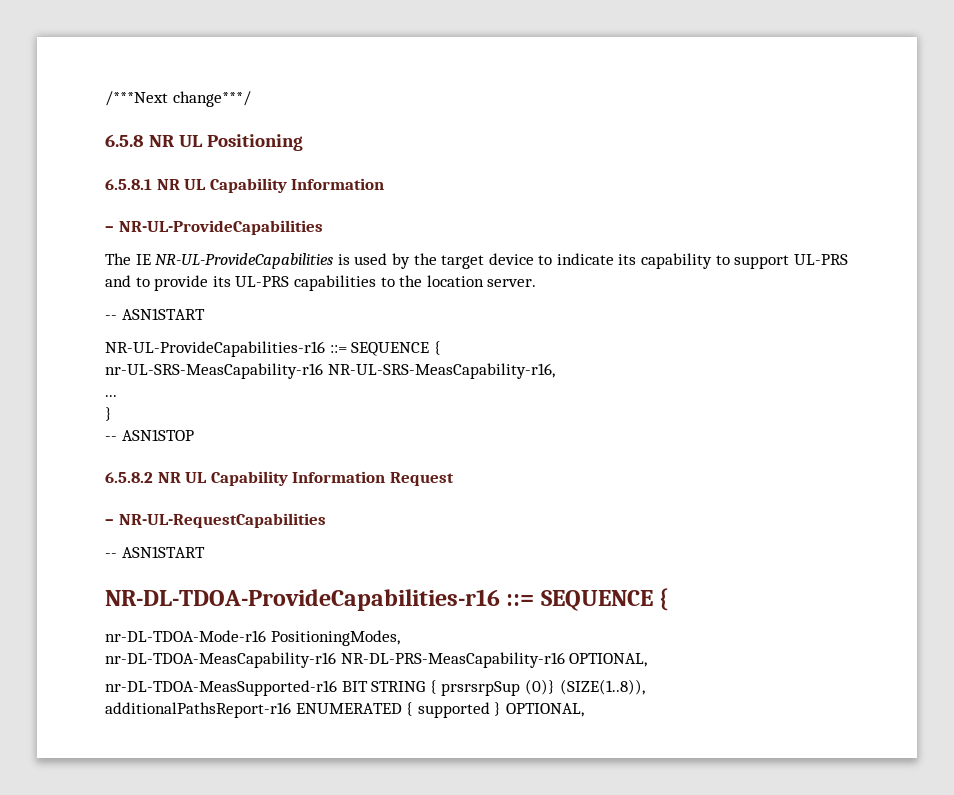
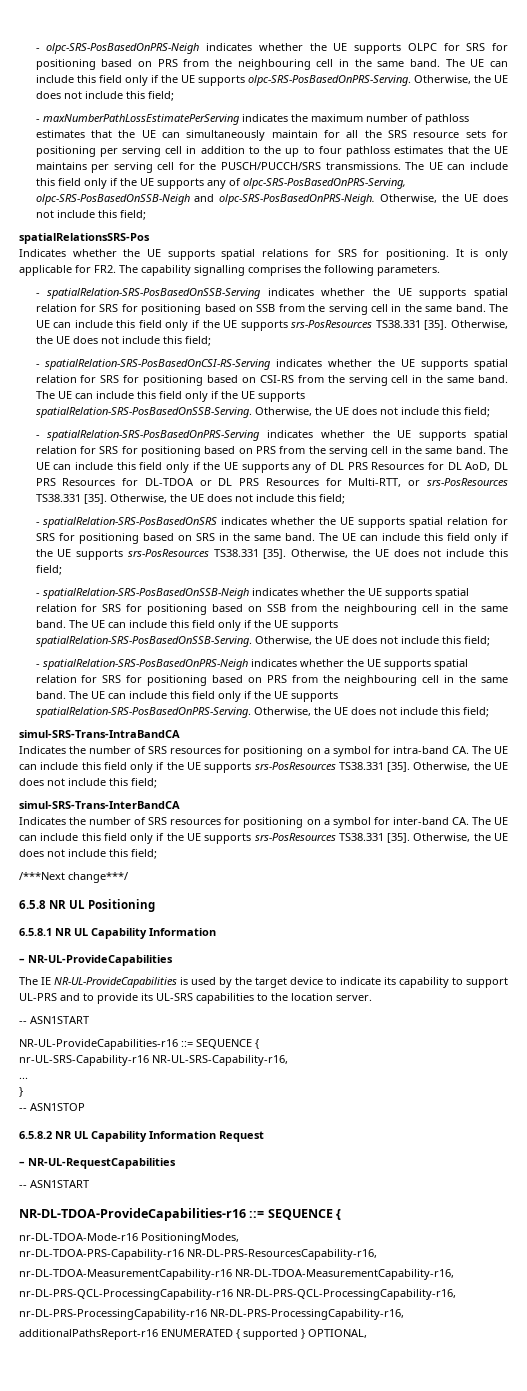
+ - olpc-SRS-PosBasedOnPRS-Neigh indicates whether the UE supports OLPC for SRS for positioning based on PRS from the neighbouring cell in the same band. The UE can include this field only if the UE supports olpc-SRS-PosBasedOnPRS-Serving. Otherwise, the UE does not include this field;
+ - maxNumberPathLossEstimatePerServing indicates the maximum number of pathloss estimates that the UE can simultaneously maintain for all the SRS resource sets for positioning per serving cell in addition to the up to four pathloss estimates that the UE maintains per serving cell for the PUSCH/PUCCH/SRS transmissions. The UE can include this field only if the UE supports any of olpc-SRS-PosBasedOnPRS-Serving, olpc-SRS-PosBasedOnSSB-Neigh and olpc-SRS-PosBasedOnPRS-Neigh. Otherwise, the UE does not include this field;
+ spatialRelationsSRS-Pos
+ Indicates whether the UE supports spatial relations for SRS for positioning. It is only applicable for FR2. The capability signalling comprises the following parameters.
+ - spatialRelation-SRS-PosBasedOnSSB-Serving indicates whether the UE supports spatial relation for SRS for positioning based on SSB from the serving cell in the same band. The UE can include this field only if the UE supports srs-PosResources TS38.331 [35]. Otherwise, the UE does not include this field;
+ - spatialRelation-SRS-PosBasedOnCSI-RS-Serving indicates whether the UE supports spatial relation for SRS for positioning based on CSI-RS from the serving cell in the same band. The UE can include this field only if the UE supports spatialRelation-SRS-PosBasedOnSSB-Serving. Otherwise, the UE does not include this field;
+ - spatialRelation-SRS-PosBasedOnPRS-Serving indicates whether the UE supports spatial relation for SRS for positioning based on PRS from the serving cell in the same band. The UE can include this field only if the UE supports any of DL PRS Resources for DL AoD, DL PRS Resources for DL-TDOA or DL PRS Resources for Multi-RTT, or srs-PosResources TS38.331 [35]. Otherwise, the UE does not include this field;
+ - spatialRelation-SRS-PosBasedOnSRS indicates whether the UE supports spatial relation for SRS for positioning based on SRS in the same band. The UE can include this field only if the UE supports srs-PosResources TS38.331 [35]. Otherwise, the UE does not include this field;
+ - spatialRelation-SRS-PosBasedOnSSB-Neigh indicates whether the UE supports spatial relation for SRS for positioning based on SSB from the neighbouring cell in the same band. The UE can include this field only if the UE supports spatialRelation-SRS-PosBasedOnSSB-Serving. Otherwise, the UE does not include this field;
+ - spatialRelation-SRS-PosBasedOnPRS-Neigh indicates whether the UE supports spatial relation for SRS for positioning based on PRS from the neighbouring cell in the same band. The UE can include this field only if the UE supports spatialRelation-SRS-PosBasedOnPRS-Serving. Otherwise, the UE does not include this field;
+ simul-SRS-Trans-IntraBandCA
+ Indicates the number of SRS resources for positioning on a symbol for intra-band CA. The UE can include this field only if the UE supports srs-PosResources TS38.331 [35]. Otherwise, the UE does not include this field;
+ simul-SRS-Trans-InterBandCA
+ Indicates the number of SRS resources for positioning on a symbol for inter-band CA. The UE can include this field only if the UE supports srs-PosResources TS38.331 [35]. Otherwise, the UE does not include this field;
- The IE NR-UL-ProvideCapabilities is used by the target device to indicate its capability to support UL-PRS and to provide its UL-PRS capabilities to the location server.
+ The IE NR-UL-ProvideCapabilities is used by the target device to indicate its capability to support UL-PRS and to provide its UL-SRS capabilities to the location server.
- nr-UL-SRS-MeasCapability-r16 NR-UL-SRS-MeasCapability-r16,
+ nr-UL-SRS-Capability-r16 NR-UL-SRS-Capability-r16,
- nr-DL-TDOA-MeasCapability-r16 NR-DL-PRS-MeasCapability-r16 OPTIONAL,
- nr-DL-TDOA-MeasSupported-r16 BIT STRING { prsrsrpSup (0)} (SIZE(1..8)),
+ nr-DL-TDOA-PRS-Capability-r16 NR-DL-PRS-ResourcesCapability-r16,
+ nr-DL-TDOA-MeasurementCapability-r16 NR-DL-TDOA-MeasurementCapability-r16,
+ nr-DL-PRS-QCL-ProcessingCapability-r16 NR-DL-PRS-QCL-ProcessingCapability-r16,
+ nr-DL-PRS-ProcessingCapability-r16 NR-DL-PRS-ProcessingCapability-r16,

